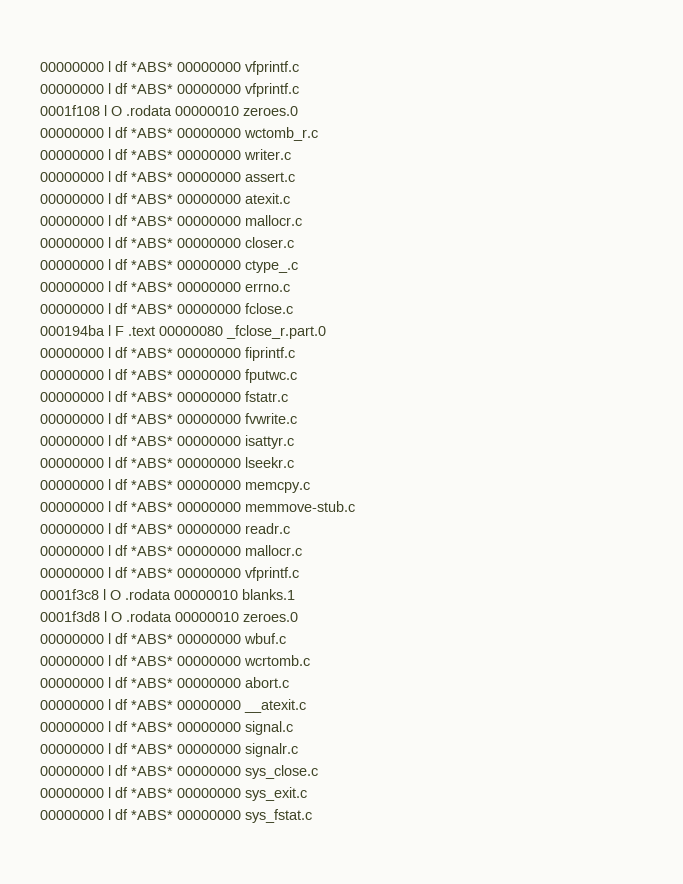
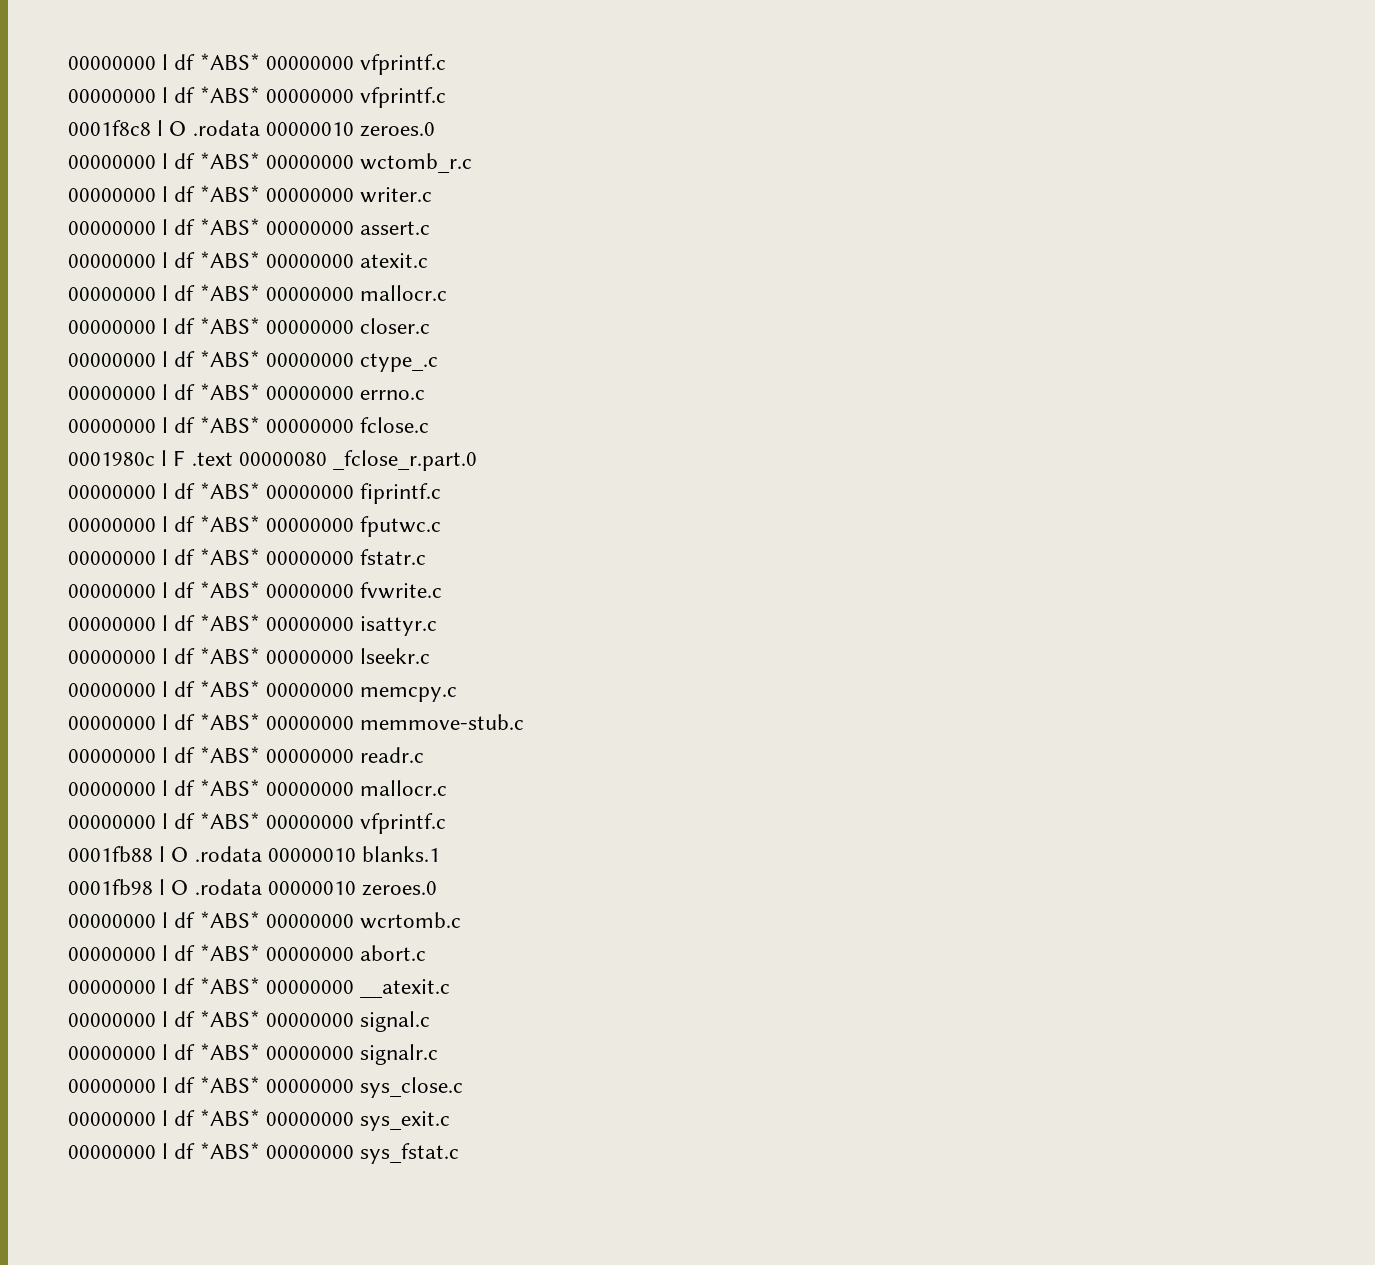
- 0001f108 l O .rodata 00000010 zeroes.0
+ 0001f8c8 l O .rodata 00000010 zeroes.0
- 000194ba l F .text 00000080 _fclose_r.part.0
+ 0001980c l F .text 00000080 _fclose_r.part.0
- 0001f3c8 l O .rodata 00000010 blanks.1
+ 0001fb88 l O .rodata 00000010 blanks.1
- 0001f3d8 l O .rodata 00000010 zeroes.0
- 00000000 l df *ABS* 00000000 wbuf.c
+ 0001fb98 l O .rodata 00000010 zeroes.0

